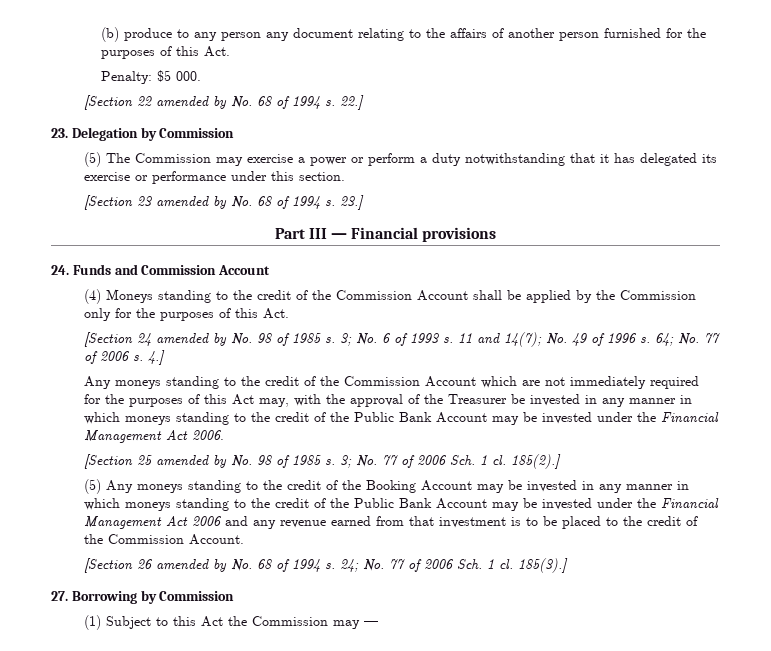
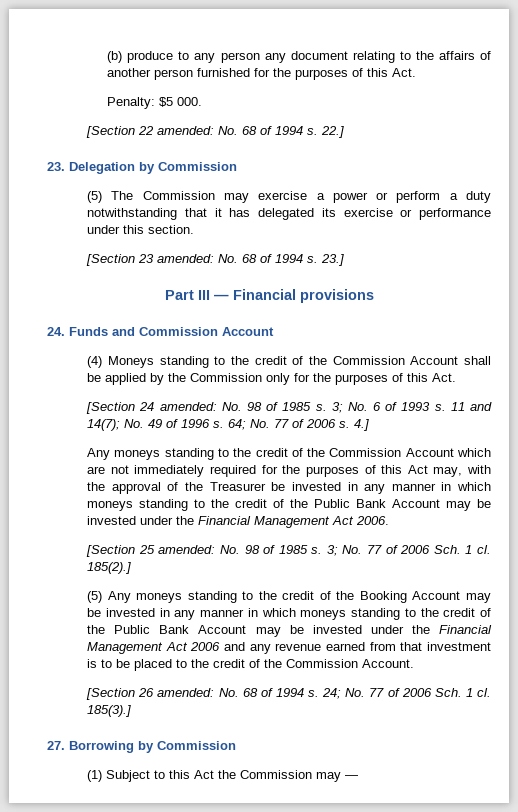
- [Section 22 amended by No. 68 of 1994 s.
+ [Section 22 amended: No. 68 of 1994 s.
- [Section 23 amended by No. 68 of 1994 s.
+ [Section 23 amended: No. 68 of 1994 s.
- [Section 24 amended by No. 98 of 1985 s.
+ [Section 24 amended: No. 98 of 1985 s.
- [Section 25 amended by No. 98 of 1985 s.
+ [Section 25 amended: No. 98 of 1985 s.
- [Section 26 amended by No. 68 of 1994 s.
+ [Section 26 amended: No. 68 of 1994 s.

